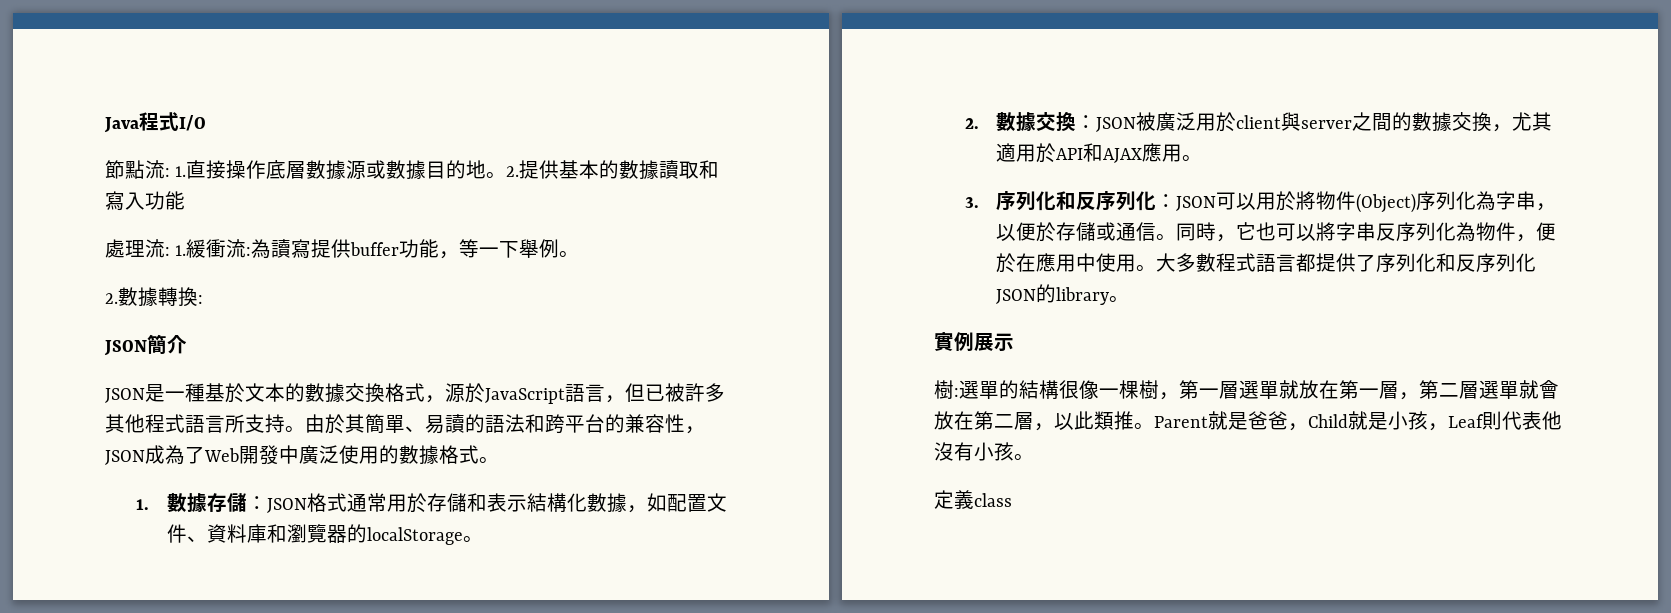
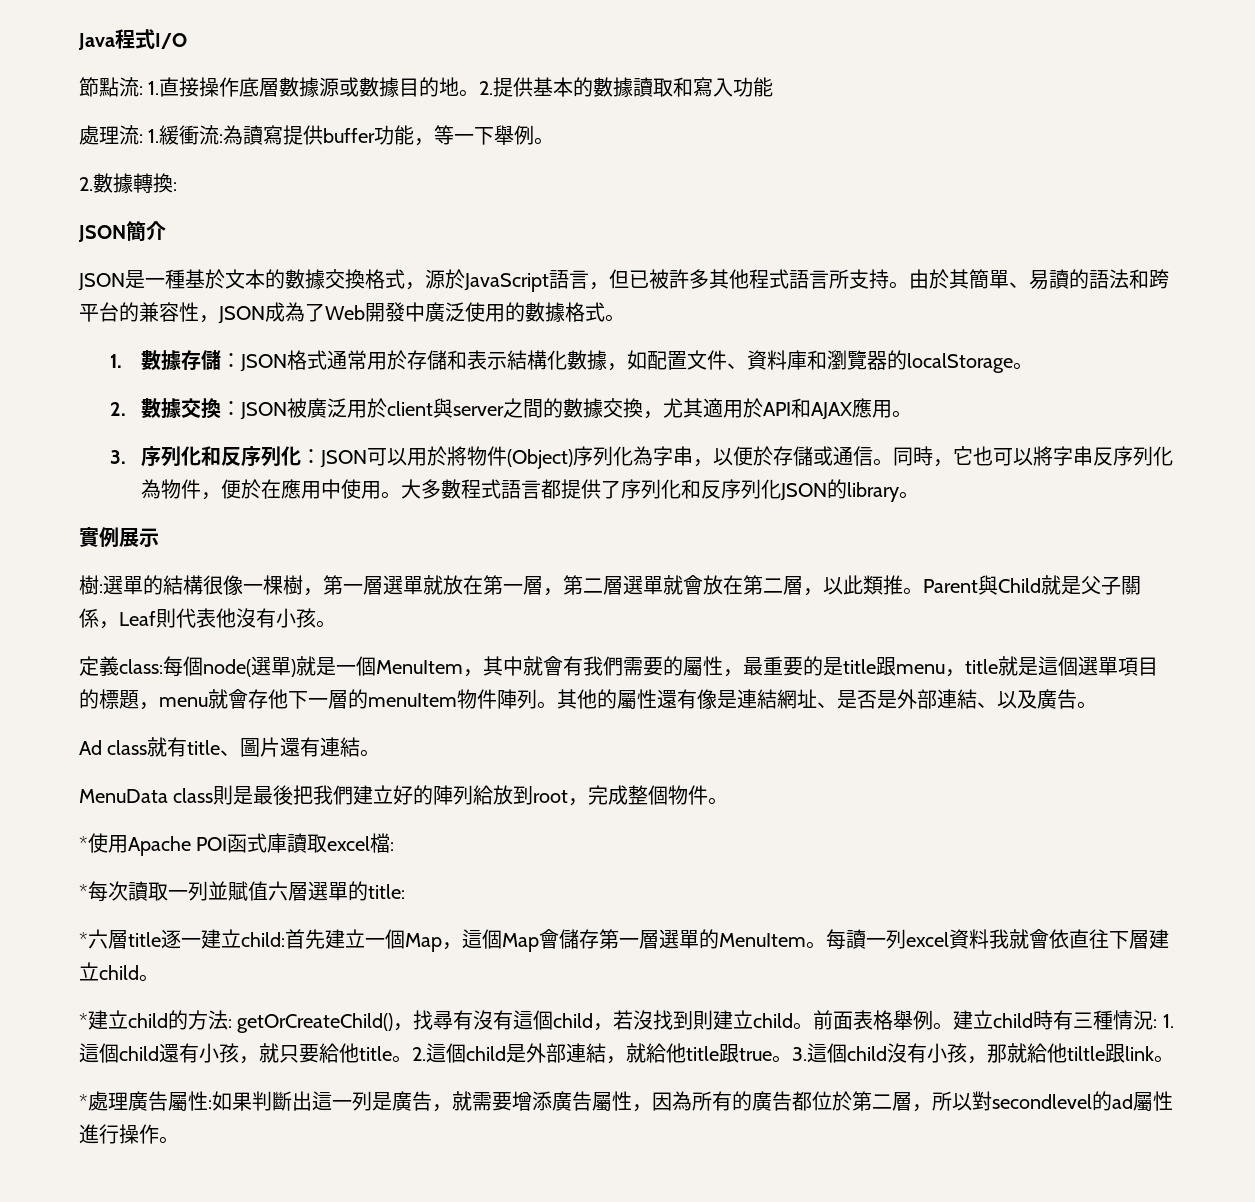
- Parent就是爸爸，Child就是小孩，Leaf則代表他沒有小孩。
+ Parent與Child就是父子關係，Leaf則代表他沒有小孩。
- 定義class
+ 定義class:每個node(選單)就是一個MenuItem，其中就會有我們需要的屬性，最重要的是title跟menu，title就是這個選單項目的標題，menu就會存他下一層的menuItem物件陣列。其他的屬性還有像是連結網址、是否是外部連結、以及廣告。
+ Ad class就有title、圖片還有連結。
+ MenuData class則是最後把我們建立好的陣列給放到root，完成整個物件。
+ *使用Apache POI函式庫讀取excel檔:
+ *每次讀取一列並賦值六層選單的title:
+ *六層title逐一建立child:首先建立一個Map，這個Map會儲存第一層選單的MenuItem。每讀一列excel資料我就會依直往下層建立child。
+ *建立child的方法: getOrCreateChild()，找尋有沒有這個child，若沒找到則建立child。前面表格舉例。建立child時有三種情況: 1.這個child還有小孩，就只要給他title。2.這個child是外部連結，就給他title跟true。3.這個child沒有小孩，那就給他tiltle跟link。
+ *處理廣告屬性:如果判斷出這一列是廣告，就需要增添廣告屬性，因為所有的廣告都位於第二層，所以對secondlevel的ad屬性進行操作。

